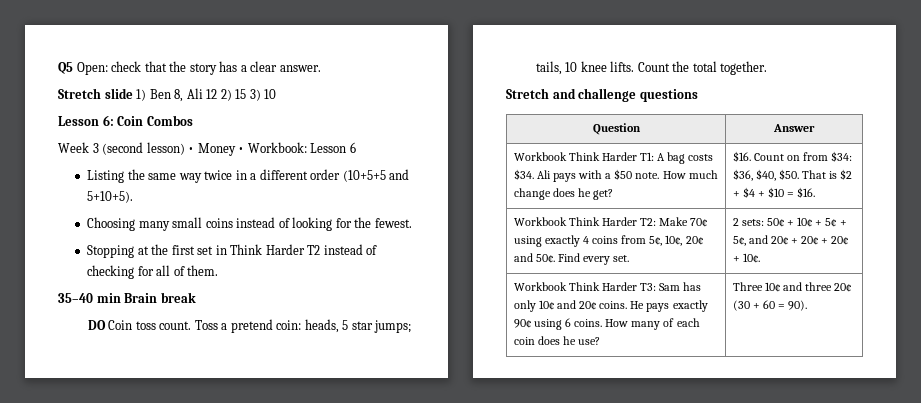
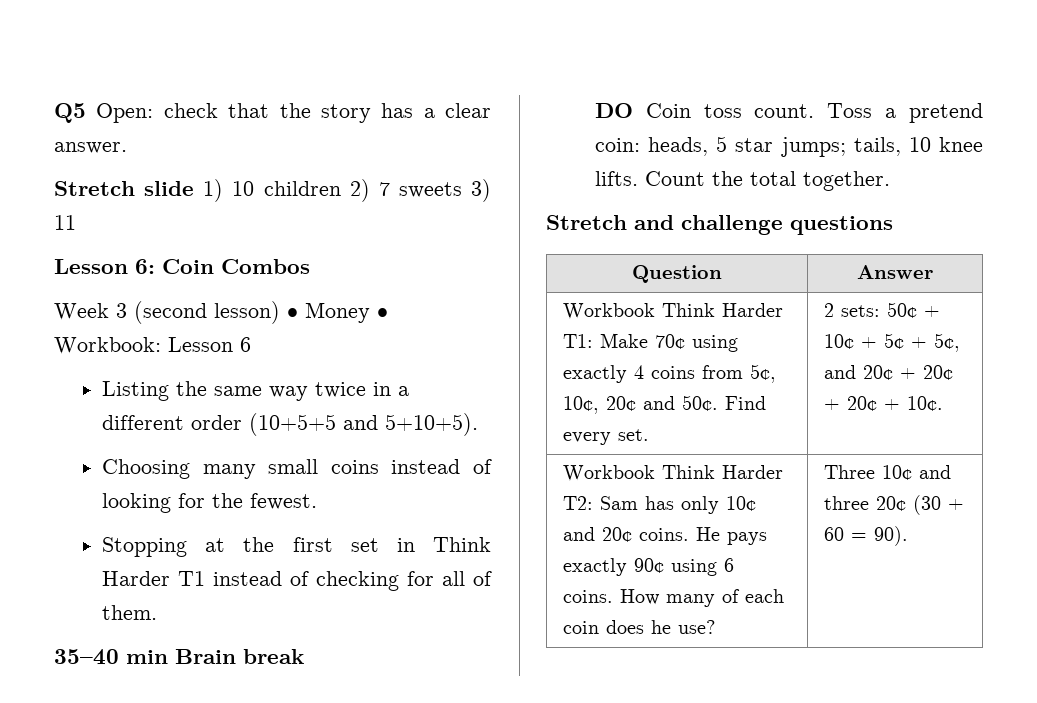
- Stretch slide 1) Ben 8, Ali 12 2) 15 3) 10
+ Stretch slide 1) 10 children 2) 7 sweets 3) 11
- Stopping at the first set in Think Harder T2 instead of checking for all of them.
+ Stopping at the first set in Think Harder T1 instead of checking for all of them.
- Workbook Think Harder T1: A bag costs $34. Ali pays with a $50 note. How much change does he get? | $16. Count on from $34: $36, $40, $50. That is $2 + $4 + $10 = $16.
- Workbook Think Harder T2: Make 70¢ using exactly 4 coins from 5¢, 10¢, 20¢ and 50¢. Find every set. | 2 sets: 50¢ + 10¢ + 5¢ + 5¢, and 20¢ + 20¢ + 20¢ + 10¢.
+ Workbook Think Harder T1: Make 70¢ using exactly 4 coins from 5¢, 10¢, 20¢ and 50¢. Find every set. | 2 sets: 50¢ + 10¢ + 5¢ + 5¢, and 20¢ + 20¢ + 20¢ + 10¢.
- Workbook Think Harder T3: Sam has only 10¢ and 20¢ coins. He pays exactly 90¢ using 6 coins. How many of each coin does he use? | Three 10¢ and three 20¢ (30 + 60 = 90).
+ Workbook Think Harder T2: Sam has only 10¢ and 20¢ coins. He pays exactly 90¢ using 6 coins. How many of each coin does he use? | Three 10¢ and three 20¢ (30 + 60 = 90).

